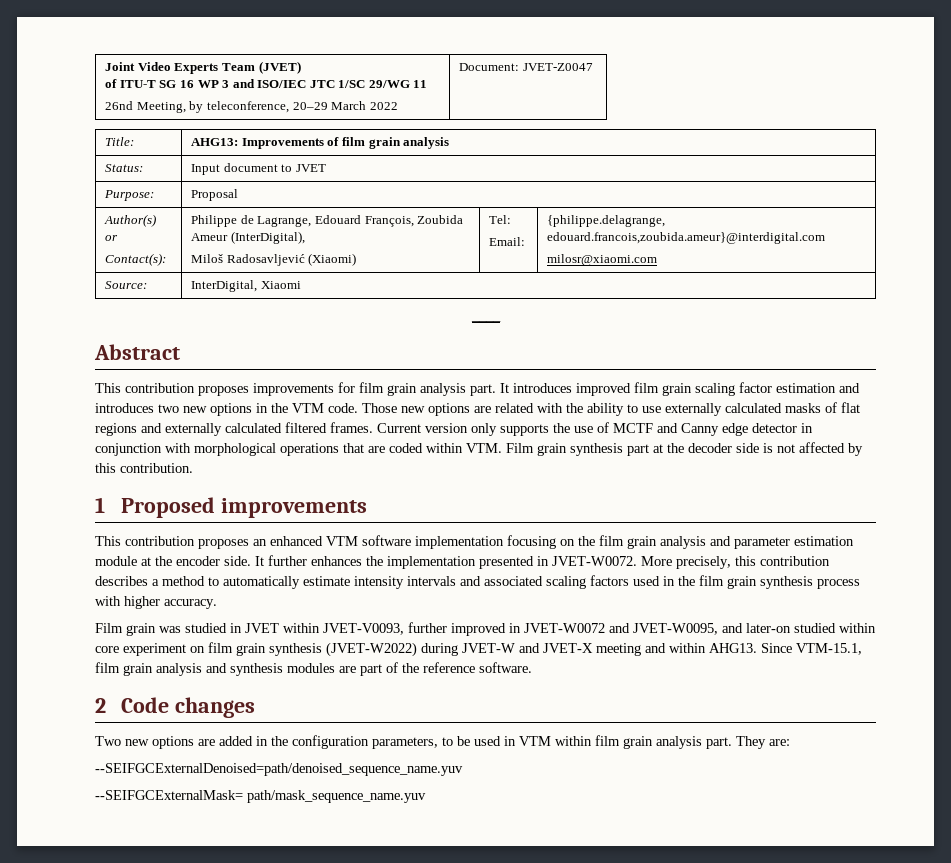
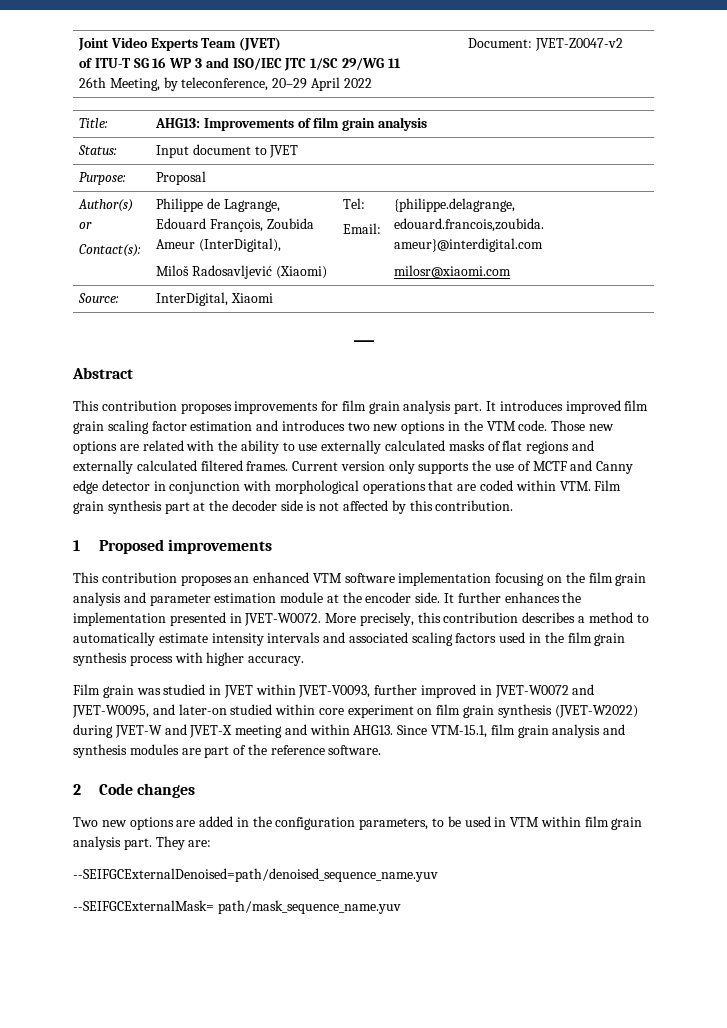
  Joint Video Experts Team (JVET)
  of ITU-T SG 16 WP 3 and ISO/IEC JTC 1/SC 29/WG 11
- 26nd Meeting, by teleconference, 20–29 March 2022 | Document: JVET-Z0047
+ 26th Meeting, by teleconference, 20–29 April 2022 | Document: JVET-Z0047-v2

